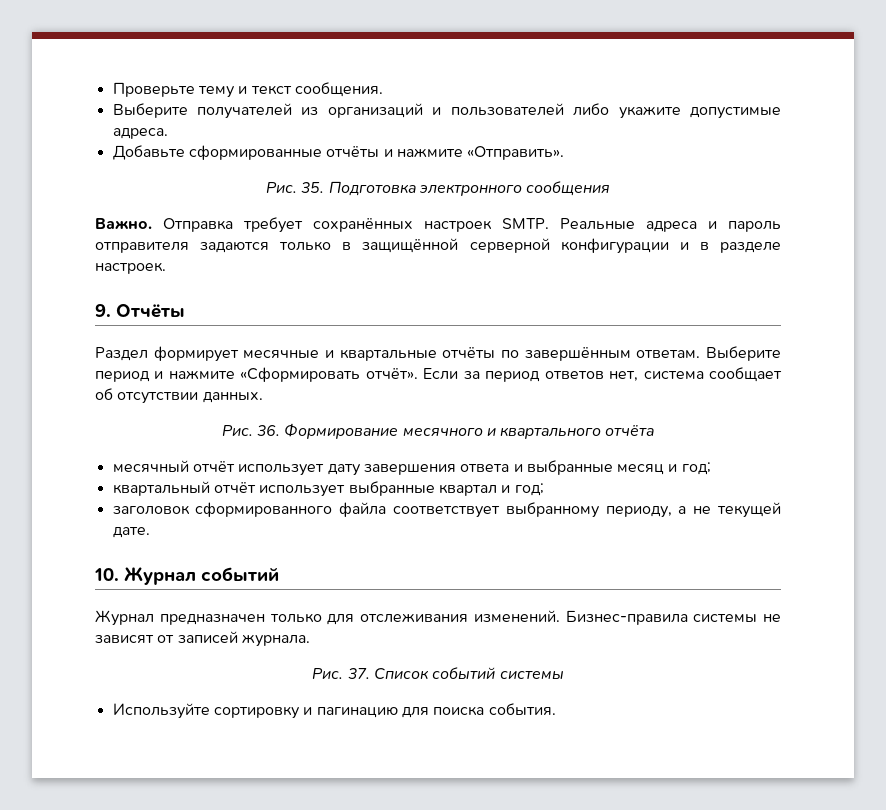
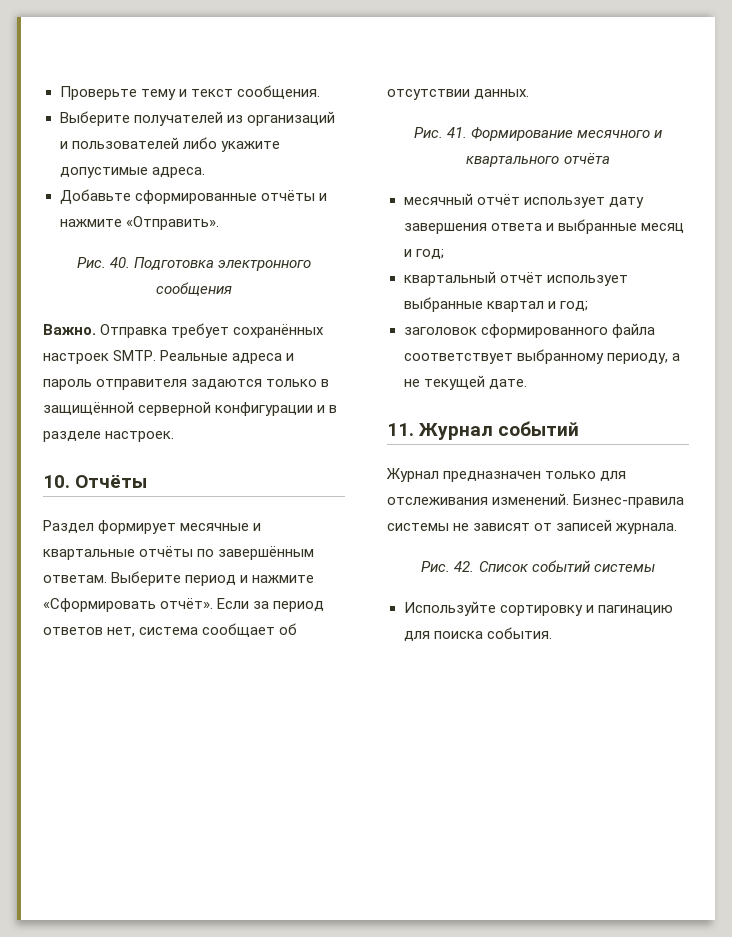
- Рис. 35. Подготовка электронного сообщения
+ Рис. 40. Подготовка электронного сообщения
- 9. Отчёты
+ 10. Отчёты
- Рис. 36. Формирование месячного и квартального отчёта
+ Рис. 41. Формирование месячного и квартального отчёта
- 10. Журнал событий
+ 11. Журнал событий
- Рис. 37. Список событий системы
+ Рис. 42. Список событий системы

